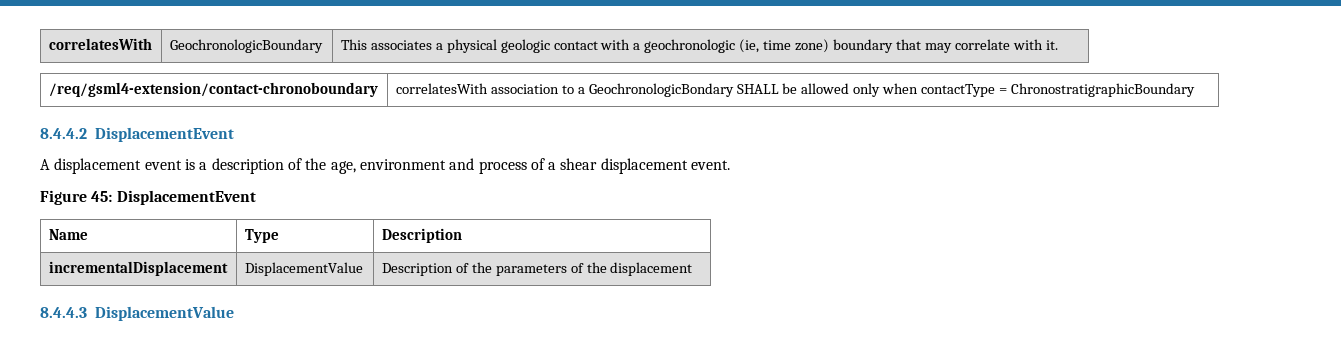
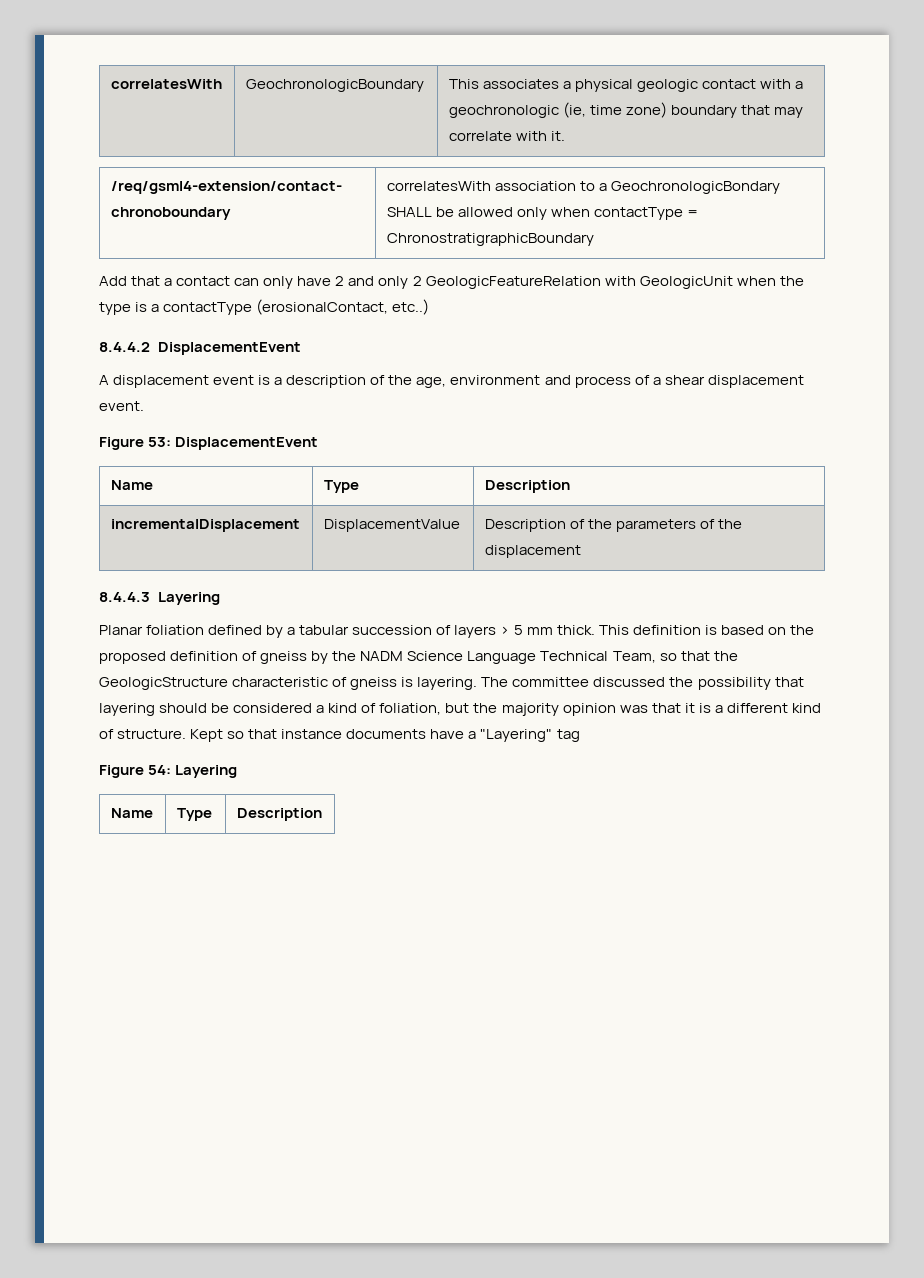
+ Add that a contact can only have 2 and only 2 GeologicFeatureRelation with GeologicUnit when the type is a contactType (erosionalContact, etc..)
- Figure 45: DisplacementEvent
+ Figure 53: DisplacementEvent
- 8.4.4.3 DisplacementValue
+ 8.4.4.3 Layering
+ Planar foliation defined by a tabular succession of layers > 5 mm thick. This definition is based on the proposed definition of gneiss by the NADM Science Language Technical Team, so that the GeologicStructure characteristic of gneiss is layering. The committee discussed the possibility that layering should be considered a kind of foliation, but the majority opinion was that it is a different kind of structure. Kept so that instance documents have a "Layering" tag
+ Figure 54: Layering
+ Name | Type | Description

